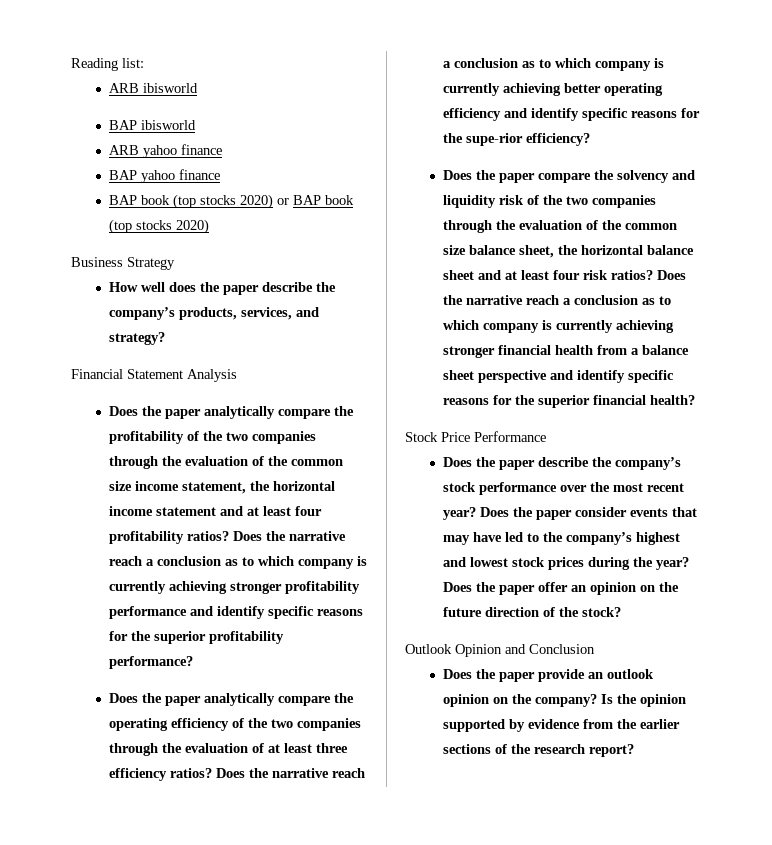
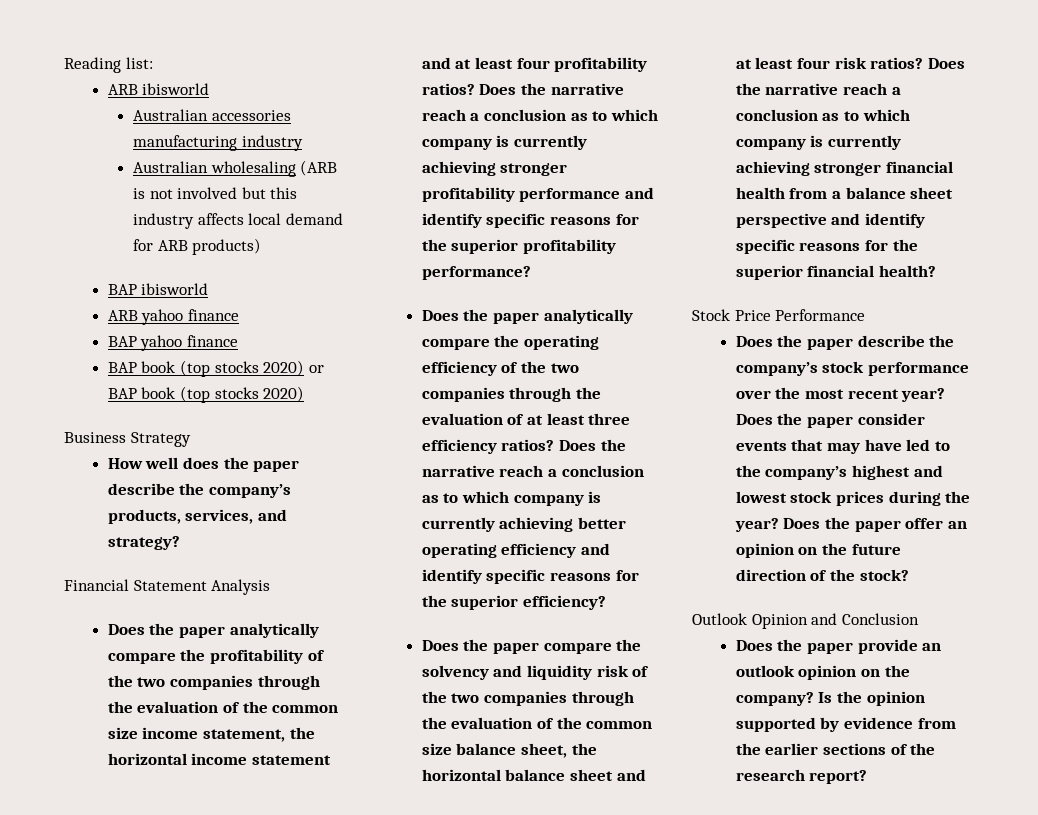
+ Australian accessories manufacturing industry
+ Australian wholesaling (ARB is not involved but this industry affects local demand for ARB products)
- Does the narrative reach a conclusion as to which company is currently achieving better operating efficiency and identify specific reasons for the supe-rior efficiency?
+ Does the narrative reach a conclusion as to which company is currently achieving better operating efficiency and identify specific reasons for the superior efficiency?

